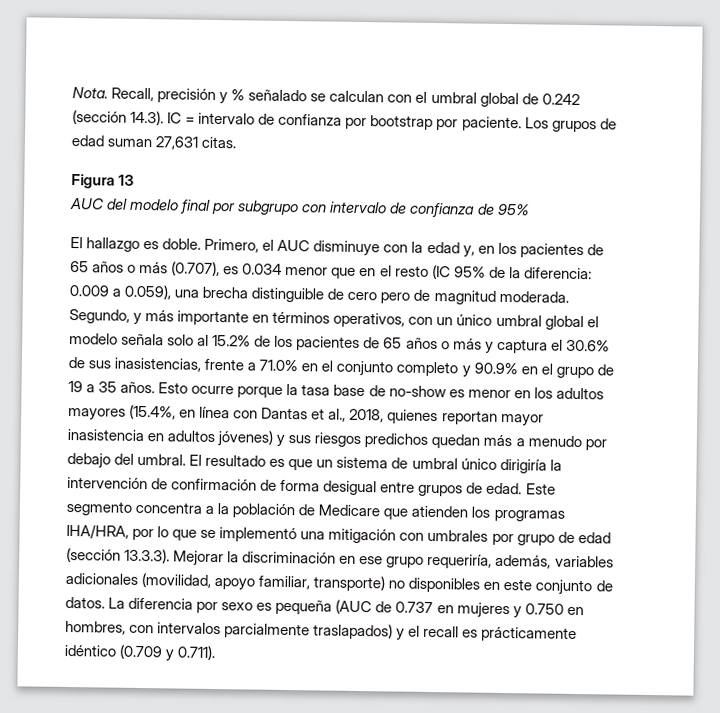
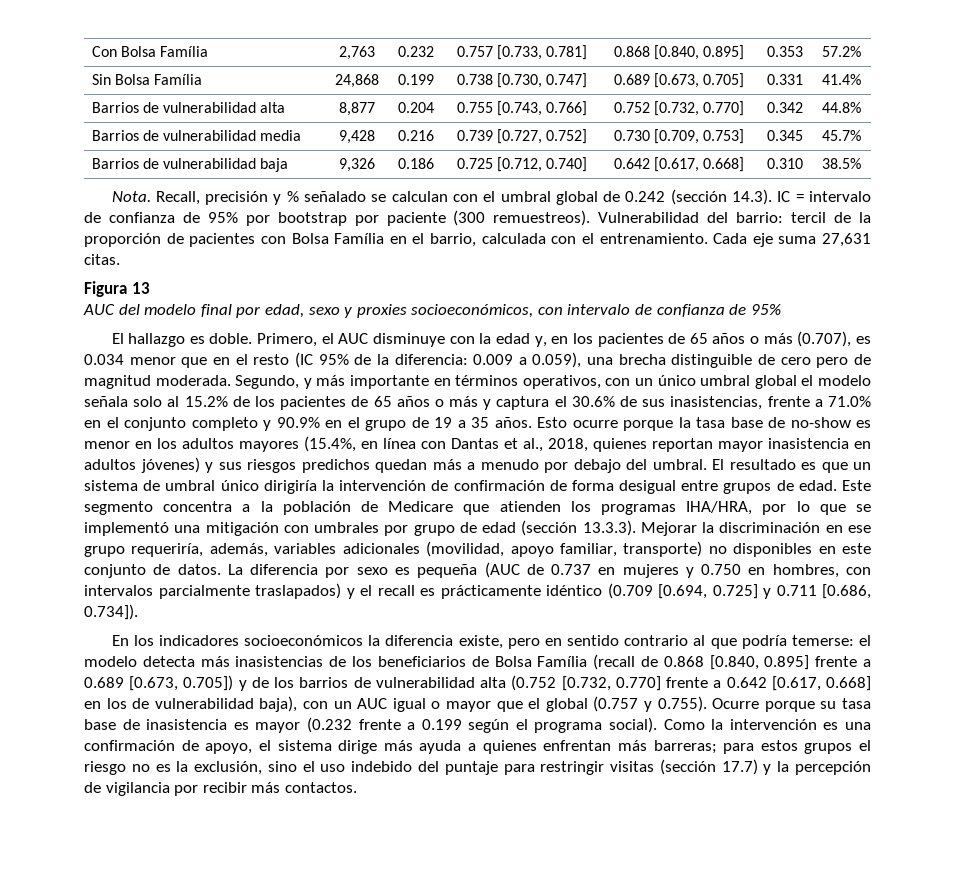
+ Con Bolsa Família | 2,763 | 0.232 | 0.757 [0.733, 0.781] | 0.868 [0.840, 0.895] | 0.353 | 57.2%
+ Sin Bolsa Família | 24,868 | 0.199 | 0.738 [0.730, 0.747] | 0.689 [0.673, 0.705] | 0.331 | 41.4%
+ Barrios de vulnerabilidad alta | 8,877 | 0.204 | 0.755 [0.743, 0.766] | 0.752 [0.732, 0.770] | 0.342 | 44.8%
+ Barrios de vulnerabilidad media | 9,428 | 0.216 | 0.739 [0.727, 0.752] | 0.730 [0.709, 0.753] | 0.345 | 45.7%
+ Barrios de vulnerabilidad baja | 9,326 | 0.186 | 0.725 [0.712, 0.740] | 0.642 [0.617, 0.668] | 0.310 | 38.5%
- Recall, precisión y % señalado se calculan con el umbral global de 0.242 (sección 14.3). IC = intervalo de confianza por bootstrap por paciente. Los grupos de edad suman 27,631 citas.
+ Recall, precisión y % señalado se calculan con el umbral global de 0.242 (sección 14.3). IC = intervalo de confianza de 95% por bootstrap por paciente (300 remuestreos). Vulnerabilidad del barrio: tercil de la proporción de pacientes con Bolsa Família en el barrio, calculada con el entrenamiento. Cada eje suma 27,631 citas.
- AUC del modelo final por subgrupo con intervalo de confianza de 95%
+ AUC del modelo final por edad, sexo y proxies socioeconómicos, con intervalo de confianza de 95%
- La diferencia por sexo es pequeña (AUC de 0.737 en mujeres y 0.750 en hombres, con intervalos parcialmente traslapados) y el recall es prácticamente idéntico (0.709 y 0.711).
+ La diferencia por sexo es pequeña (AUC de 0.737 en mujeres y 0.750 en hombres, con intervalos parcialmente traslapados) y el recall es prácticamente idéntico (0.709 [0.694, 0.725] y 0.711 [0.686, 0.734]).
+ En los indicadores socioeconómicos la diferencia existe, pero en sentido contrario al que podría temerse: el modelo detecta más inasistencias de los beneficiarios de Bolsa Família (recall de 0.868 [0.840, 0.895] frente a 0.689 [0.673, 0.705]) y de los barrios de vulnerabilidad alta (0.752 [0.732, 0.770] frente a 0.642 [0.617, 0.668] en los de vulnerabilidad baja), con un AUC igual o mayor que el global (0.757 y 0.755). Ocurre porque su tasa base de inasistencia es mayor (0.232 frente a 0.199 según el programa social). Como la intervención es una confirmación de apoyo, el sistema dirige más ayuda a quienes enfrentan más barreras; para estos grupos el riesgo no es la exclusión, sino el uso indebido del puntaje para restringir visitas (sección 17.7) y la percepción de vigilancia por recibir más contactos.

